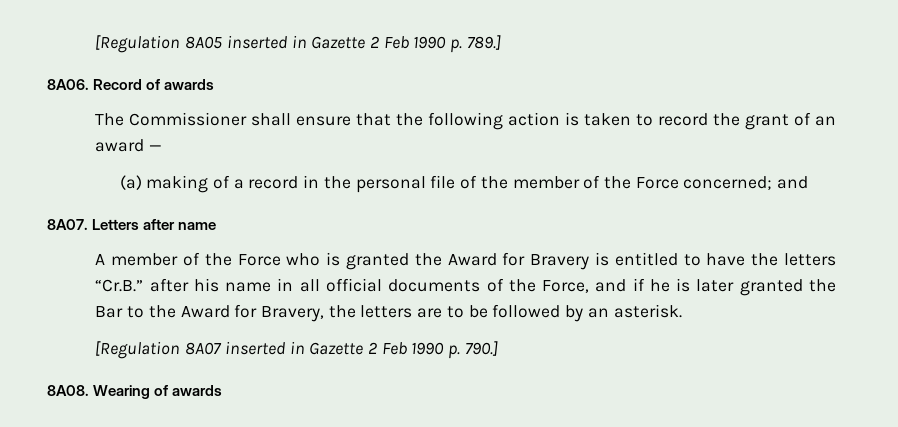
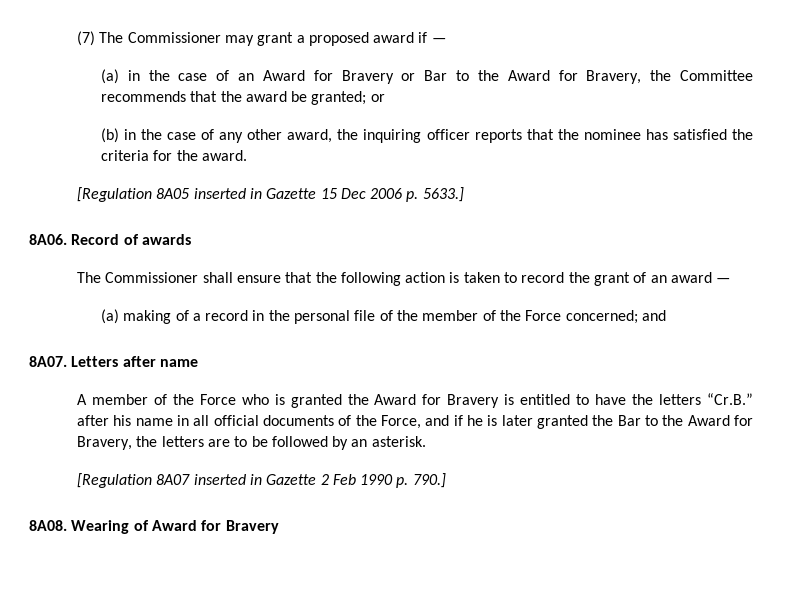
+ (7) The Commissioner may grant a proposed award if —
+ (a) in the case of an Award for Bravery or Bar to the Award for Bravery, the Committee recommends that the award be granted; or
+ (b) in the case of any other award, the inquiring officer reports that the nominee has satisfied the criteria for the award.
- [Regulation 8A05 inserted in Gazette 2 Feb 1990 p. 789.]
+ [Regulation 8A05 inserted in Gazette 15 Dec 2006 p. 5633.]
- Wearing of awards
+ Wearing of Award for Bravery

